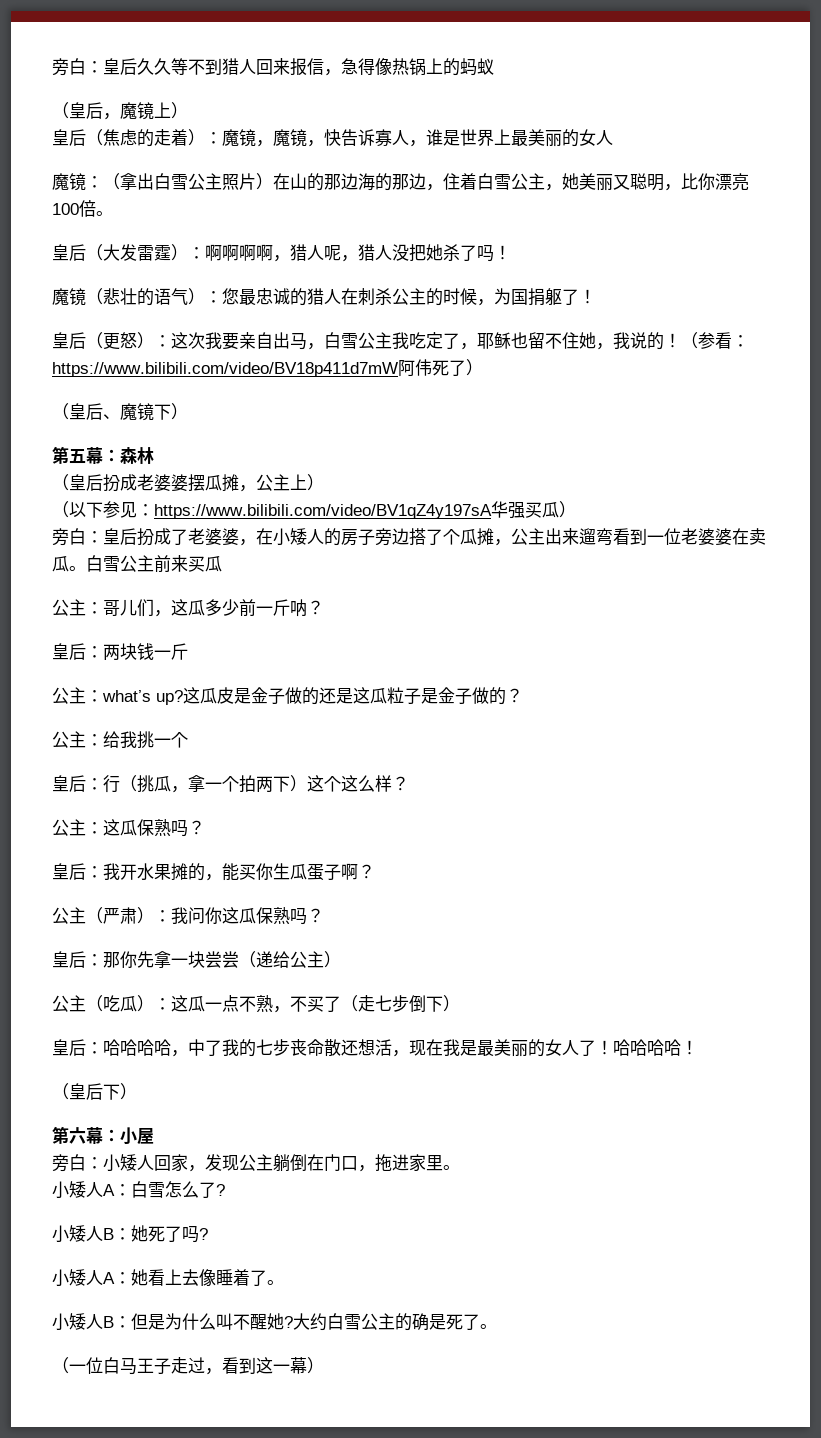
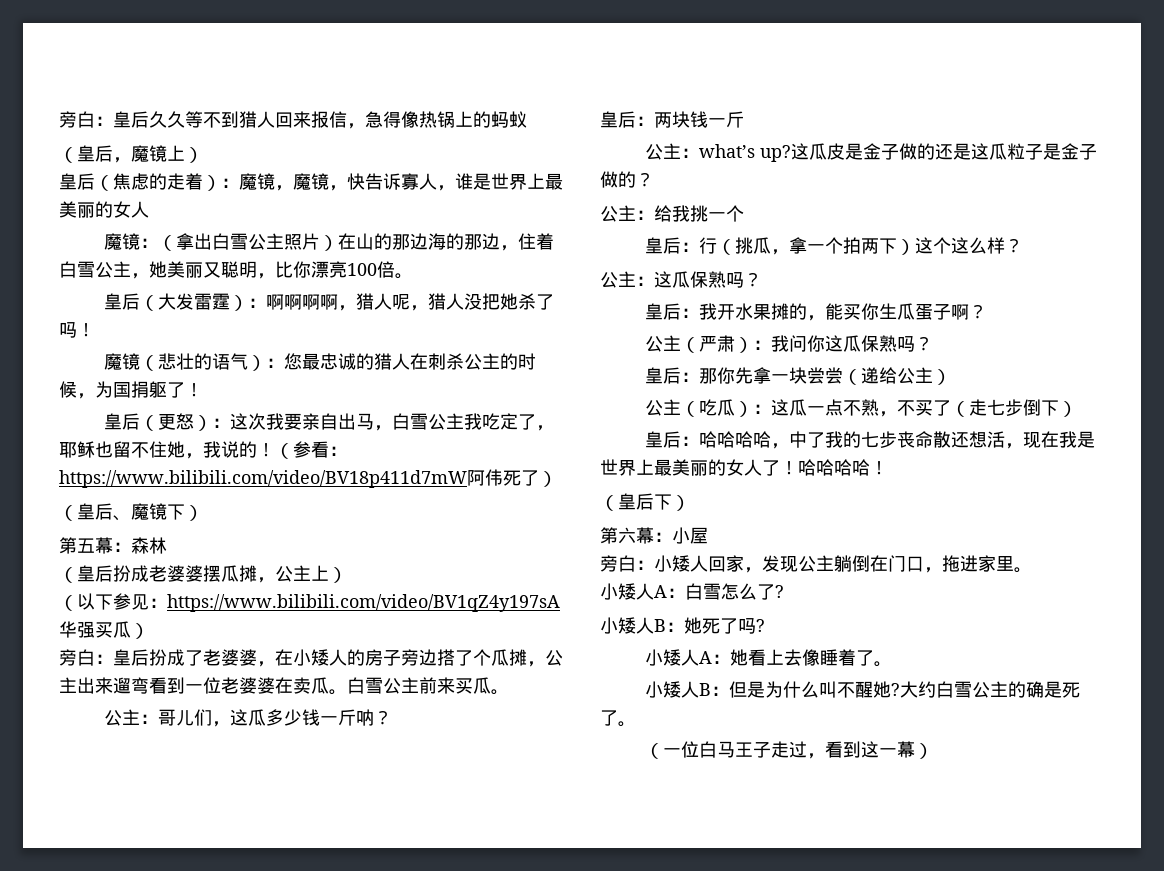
- 白雪公主前来买瓜
+ 白雪公主前来买瓜。
- 公主：哥儿们，这瓜多少前一斤呐？
+ 公主：哥儿们，这瓜多少钱一斤呐？
- 皇后：哈哈哈哈，中了我的七步丧命散还想活，现在我是最美丽的女人了！
+ 皇后：哈哈哈哈，中了我的七步丧命散还想活，现在我是世界上最美丽的女人了！

